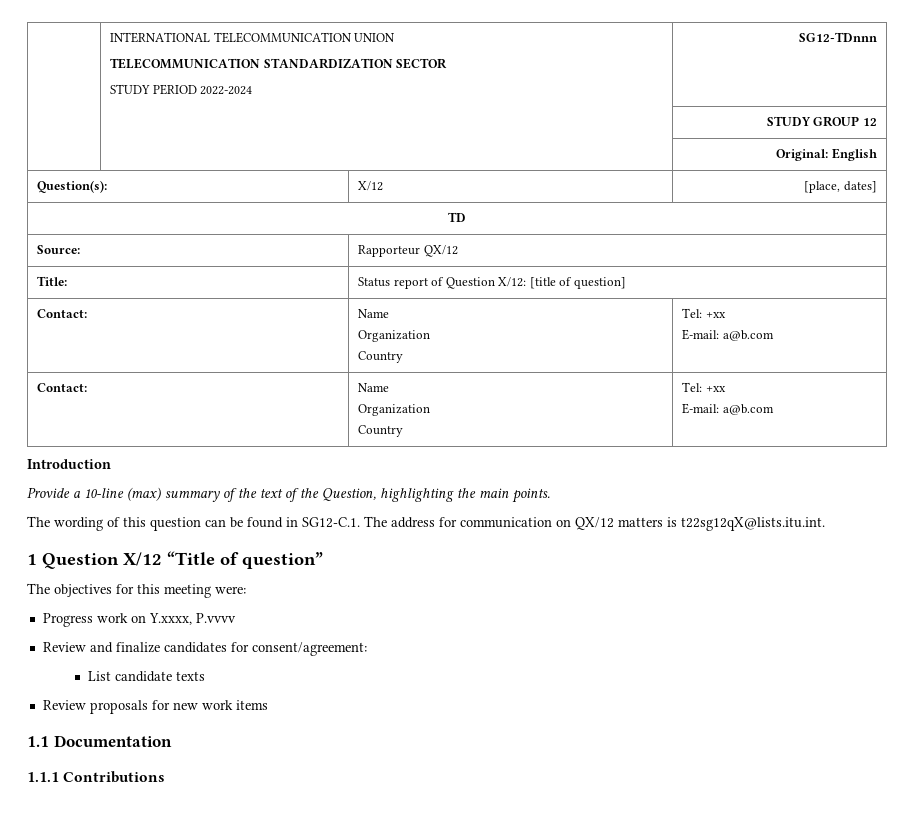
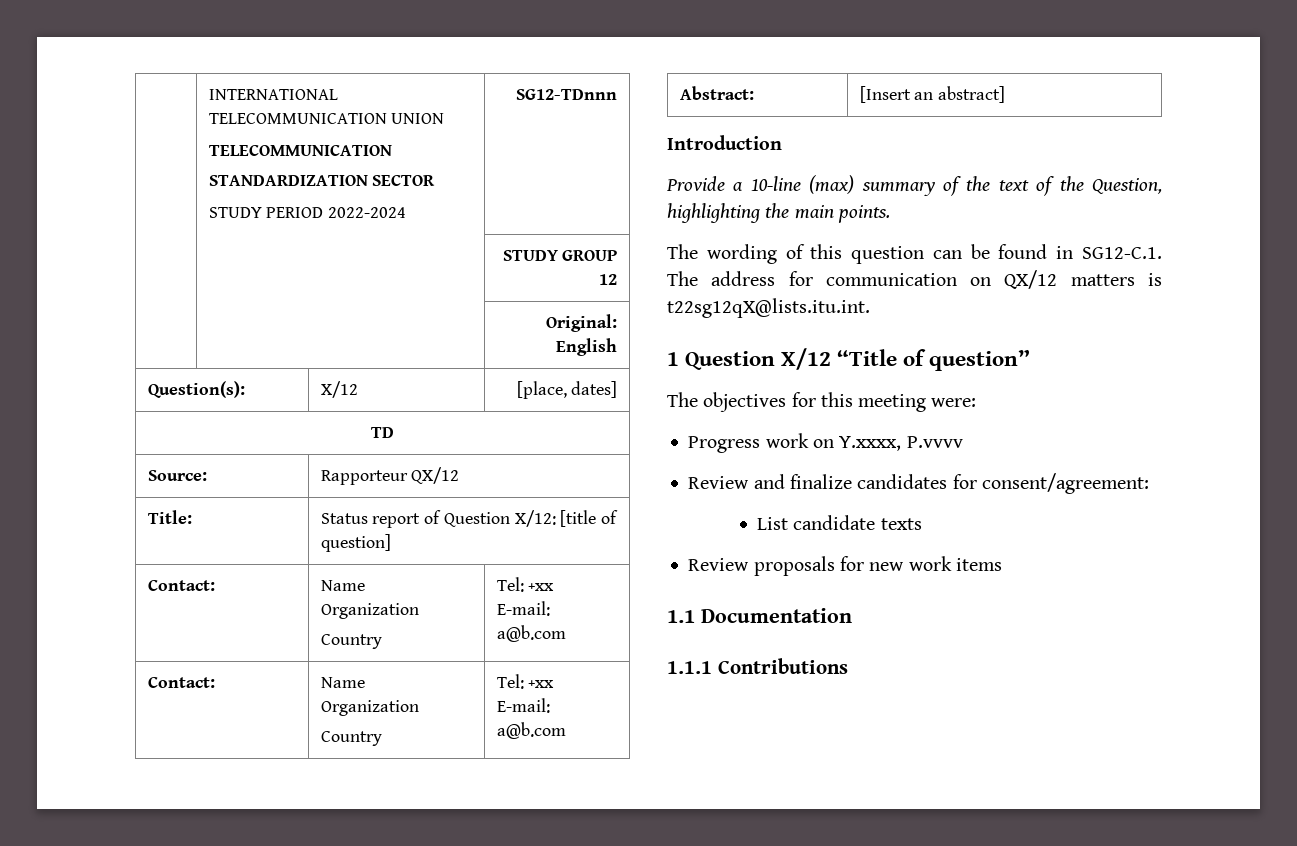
  | INTERNATIONAL TELECOMMUNICATION UNION
- TELECOMMUNICATION STANDARDIZATION SECTOR
+ TELECOMMUNICATION
+ STANDARDIZATION SECTOR
+ Abstract: | [Insert an abstract]

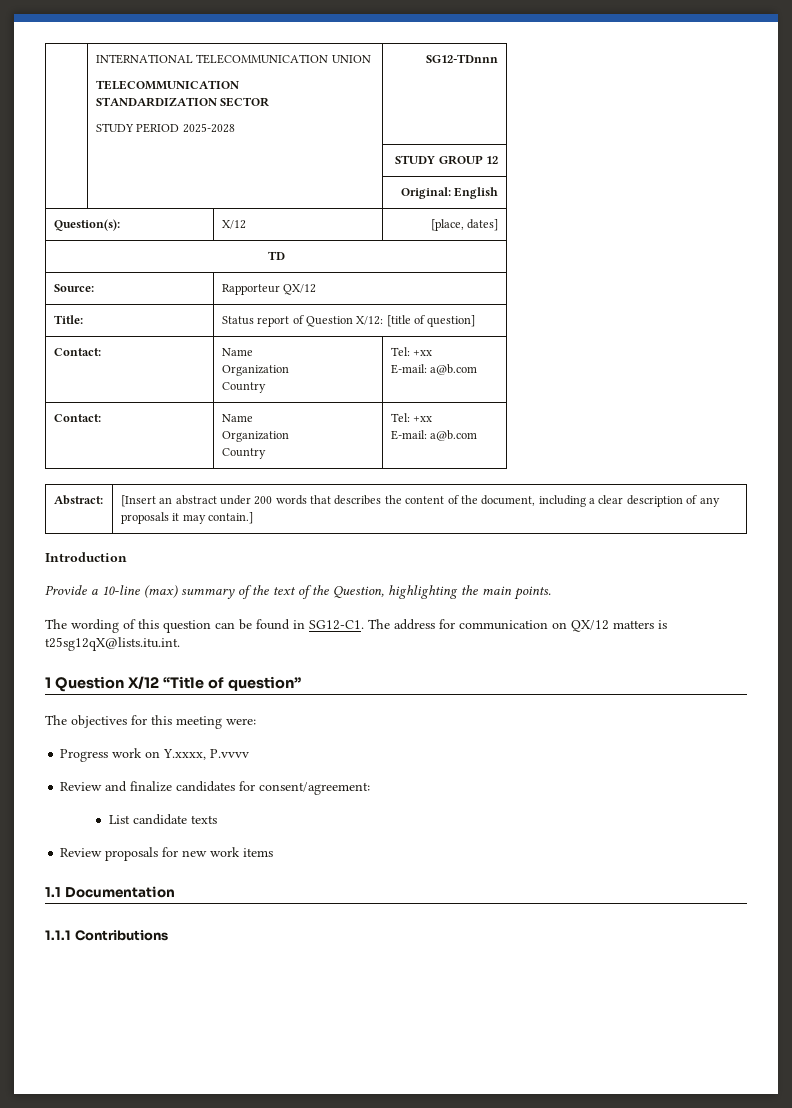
  | INTERNATIONAL TELECOMMUNICATION UNION
  TELECOMMUNICATION
  STANDARDIZATION SECTOR
- STUDY PERIOD 2022-2024 | SG12-TDnnn
+ STUDY PERIOD 2025-2028 | SG12-TDnnn
- Abstract: | [Insert an abstract]
+ Abstract: | [Insert an abstract under 200 words that describes the content of the document, including a clear description of any proposals it may contain.]
- The wording of this question can be found in SG12-C.1. The address for communication on QX/12 matters is t22sg12qX@lists.itu.int.
+ The wording of this question can be found in SG12-C1. The address for communication on QX/12 matters is t25sg12qX@lists.itu.int.

